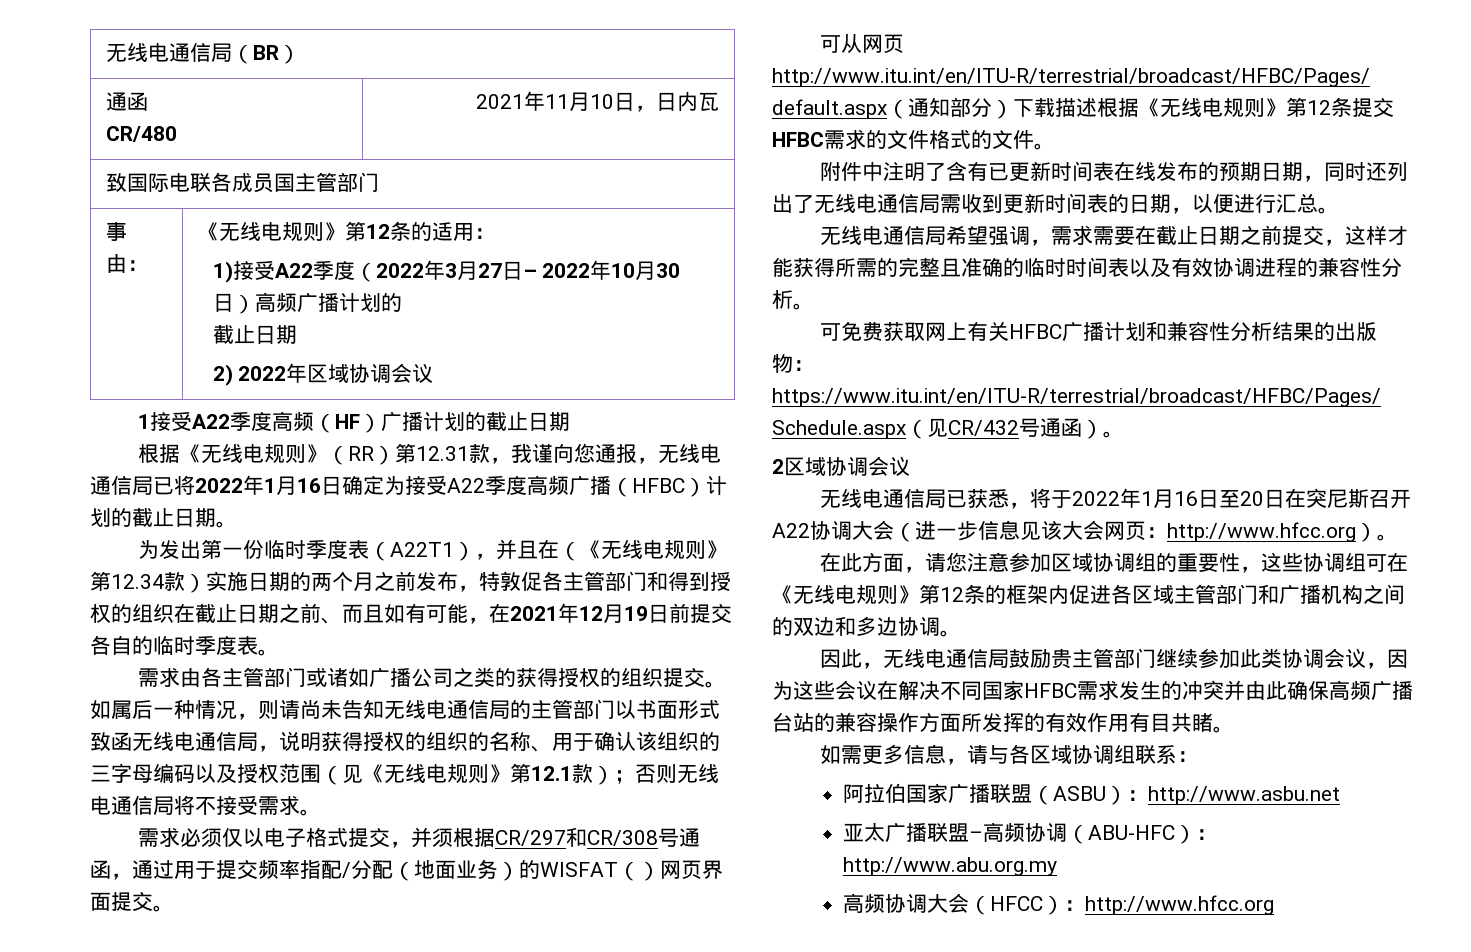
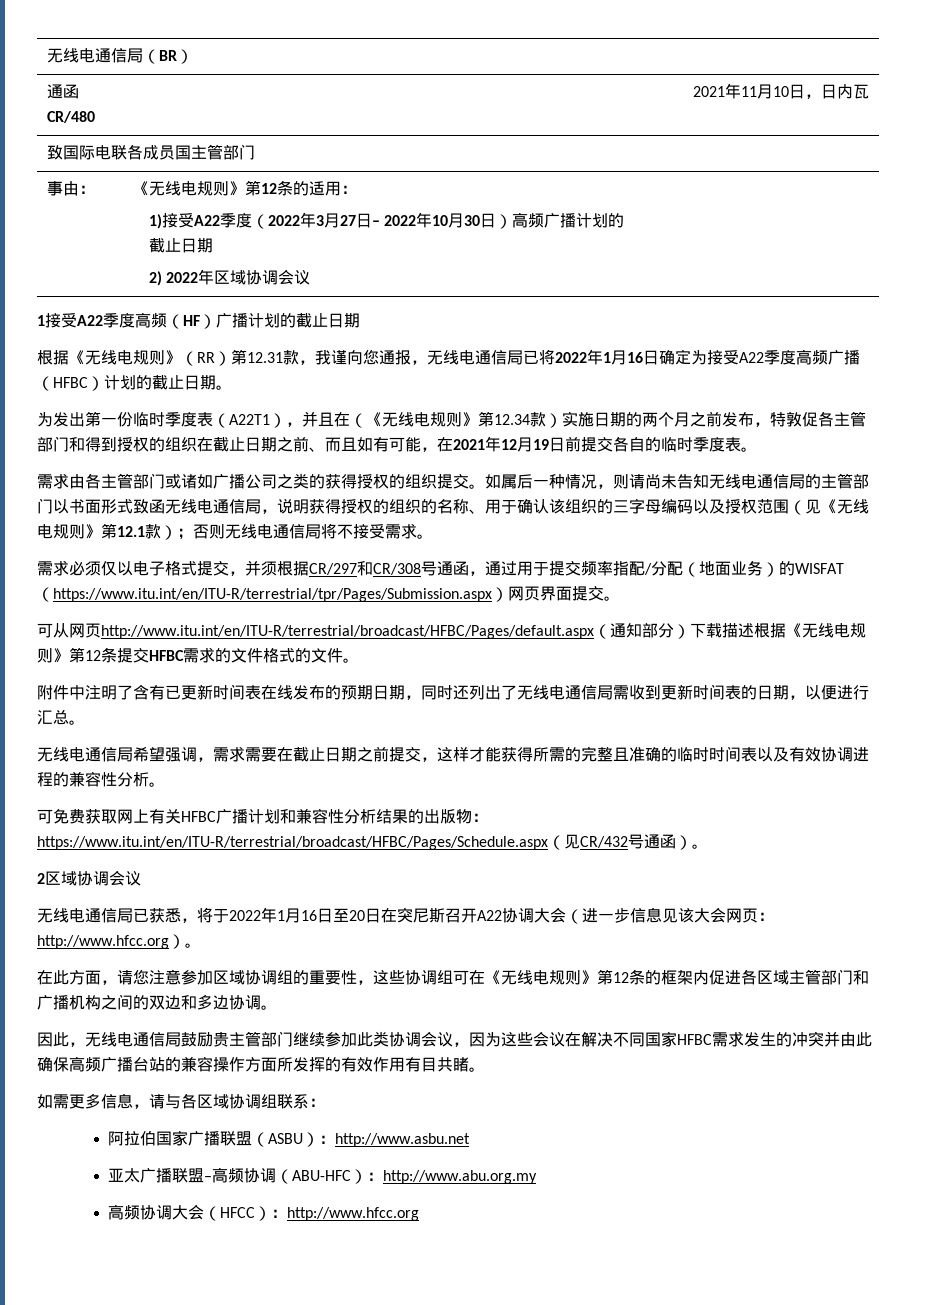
- 需求必须仅以电子格式提交，并须根据CR/297和CR/308号通函，通过用于提交频率指配/分配（地面业务）的WISFAT（）网页界面提交。
+ 需求必须仅以电子格式提交，并须根据CR/297和CR/308号通函，通过用于提交频率指配/分配（地面业务）的WISFAT（https://www.itu.int/en/ITU-R/terrestrial/tpr/Pages/Submission.aspx）网页界面提交。

